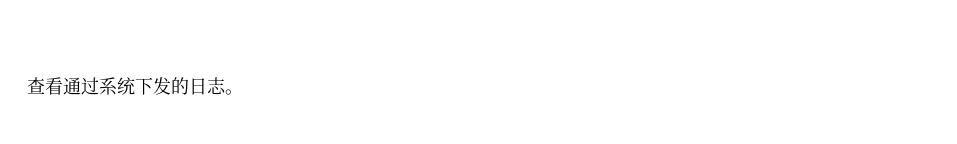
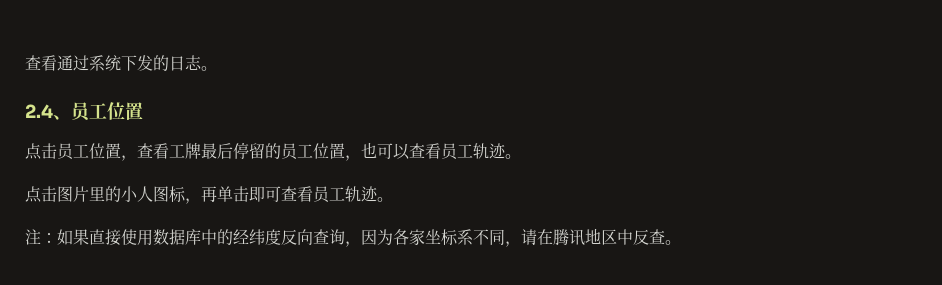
+ 2.4、员工位置
+ 点击员工位置，查看工牌最后停留的员工位置，也可以查看员工轨迹。
+ 点击图片里的小人图标，再单击即可查看员工轨迹。
+ 注：如果直接使用数据库中的经纬度反向查询，因为各家坐标系不同，请在腾讯地区中反查。

